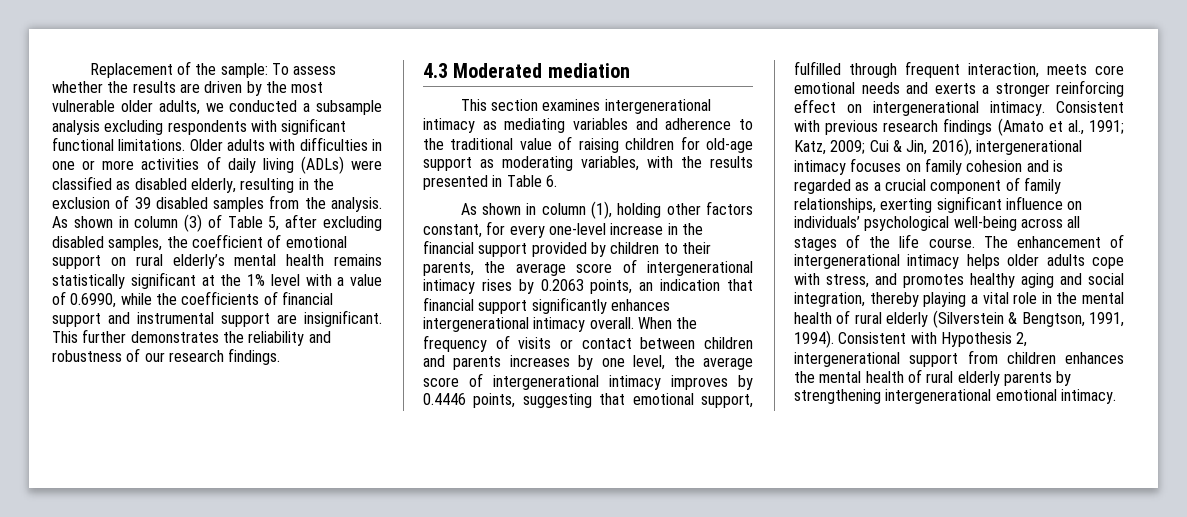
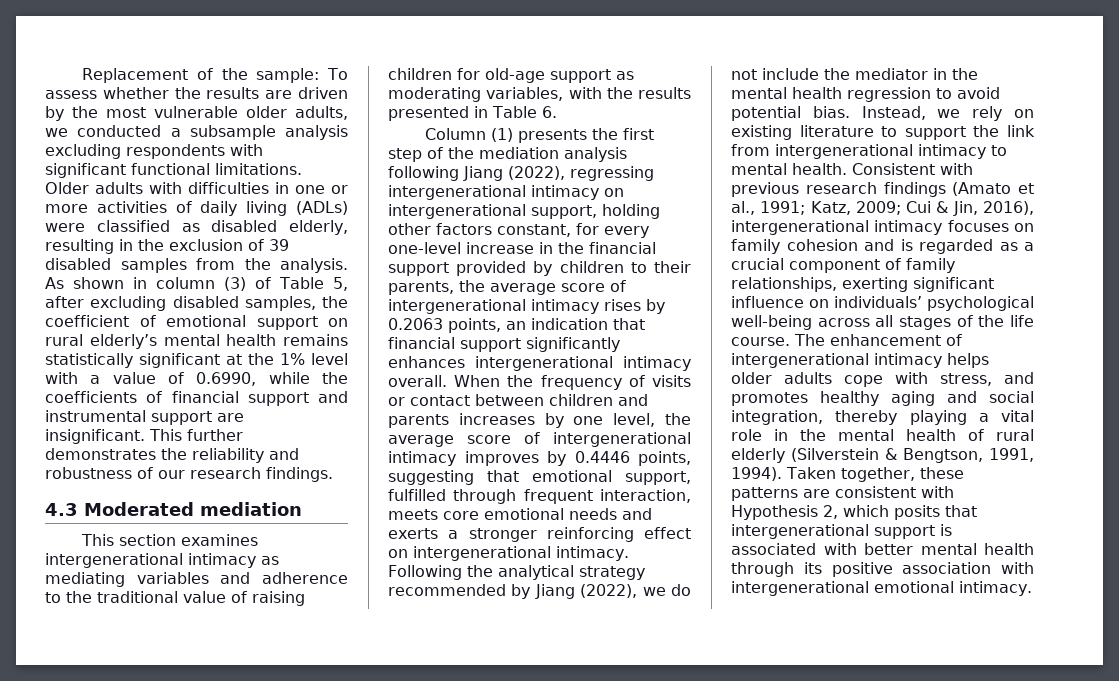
- As shown in column (1), holding other factors constant, for every one-level increase in the financial support provided by children to their parents, the average score of intergenerational intimacy rises by 0.2063 points, an indication that financial support significantly enhances intergenerational intimacy overall.
+ Column (1) presents the first step of the mediation analysis following Jiang (2022), regressing intergenerational intimacy on intergenerational support, holding other factors constant, for every one-level increase in the financial support provided by children to their parents, the average score of intergenerational intimacy rises by 0.2063 points, an indication that financial support significantly enhances intergenerational intimacy overall.
+ Following the analytical strategy recommended by Jiang (2022), we do not include the mediator in the mental health regression to avoid potential bias. Instead, we rely on existing literature to support the link from intergenerational intimacy to mental health.
- Consistent with Hypothesis 2, intergenerational support from children enhances the mental health of rural elderly parents by strengthening intergenerational emotional intimacy.
+ Taken together, these patterns are consistent with Hypothesis 2, which posits that intergenerational support is associated with better mental health through its positive association with intergenerational emotional intimacy.

